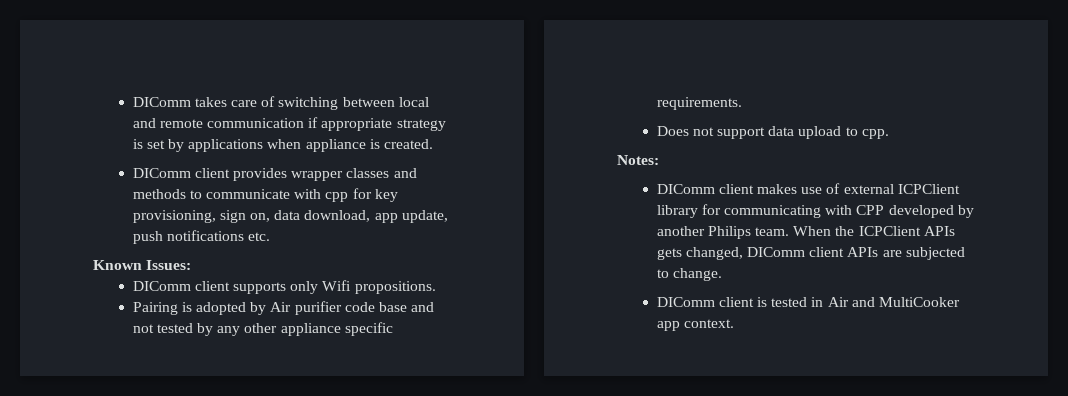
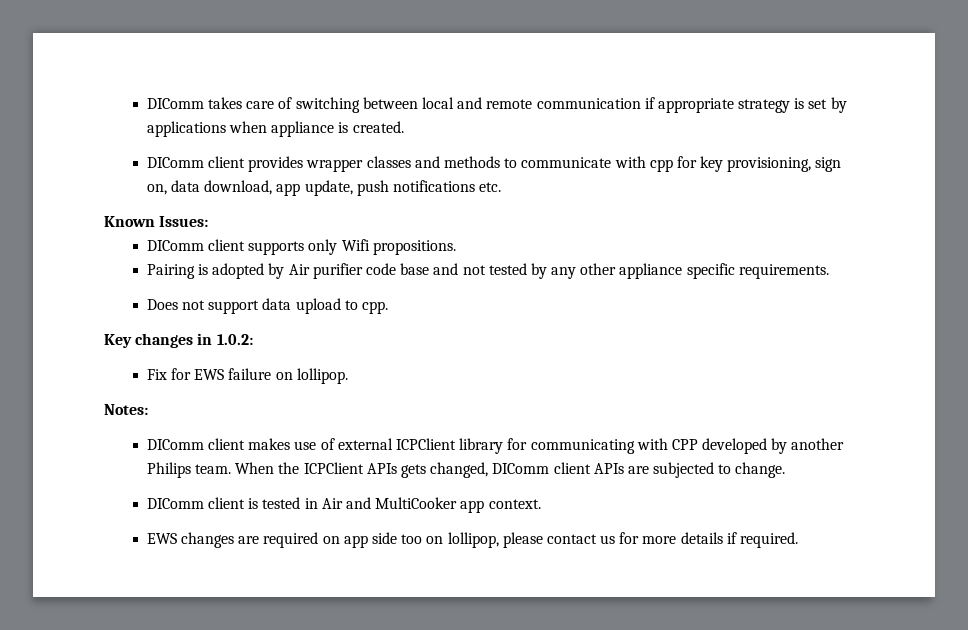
+ Key changes in 1.0.2:
+ Fix for EWS failure on lollipop.
+ EWS changes are required on app side too on lollipop, please contact us for more details if required.

